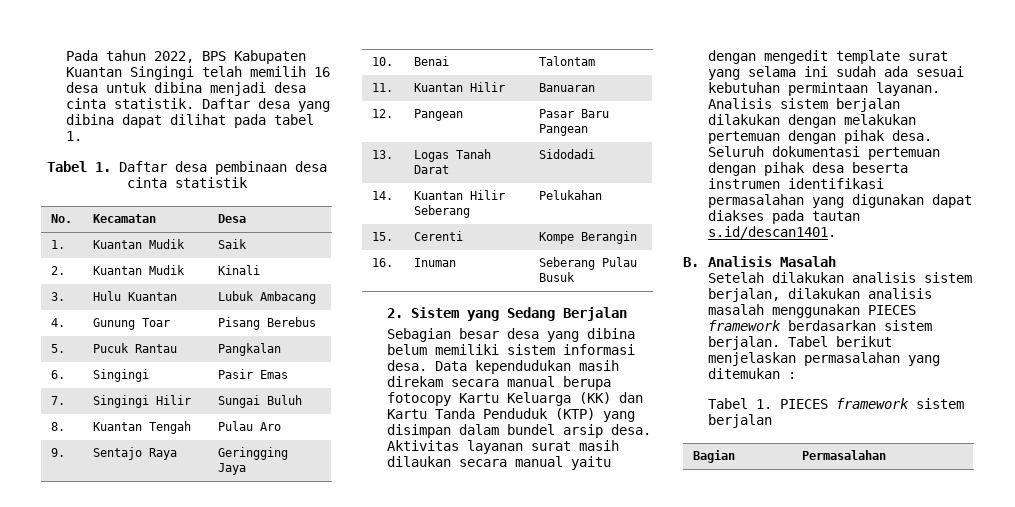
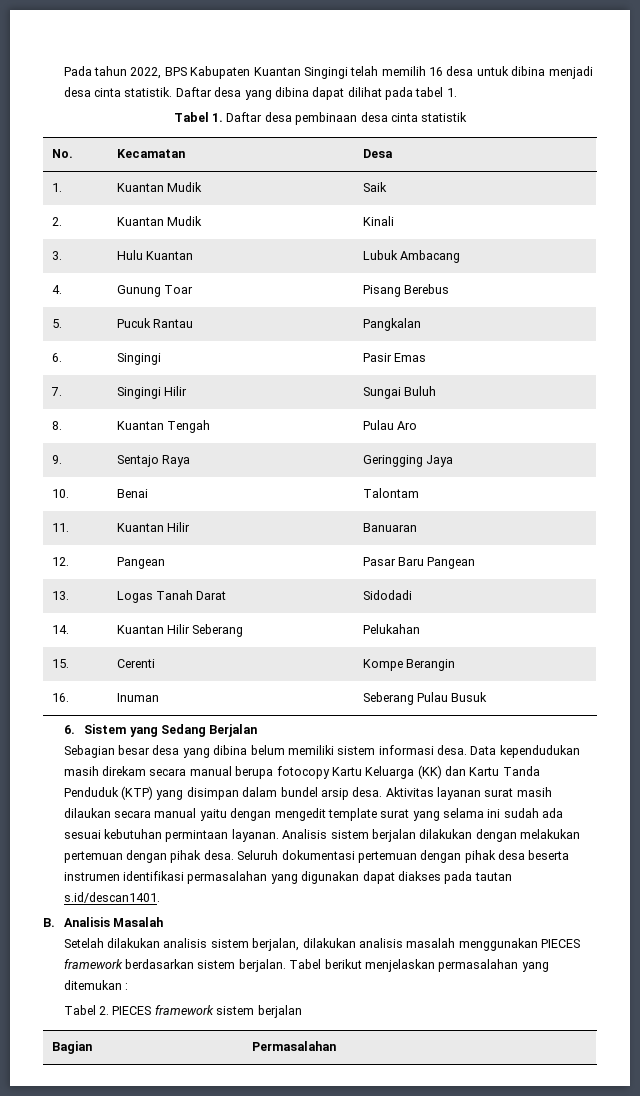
- 2. Sistem yang Sedang Berjalan
+ 6. Sistem yang Sedang Berjalan
- Tabel 1. PIECES framework sistem berjalan
+ Tabel 2. PIECES framework sistem berjalan

